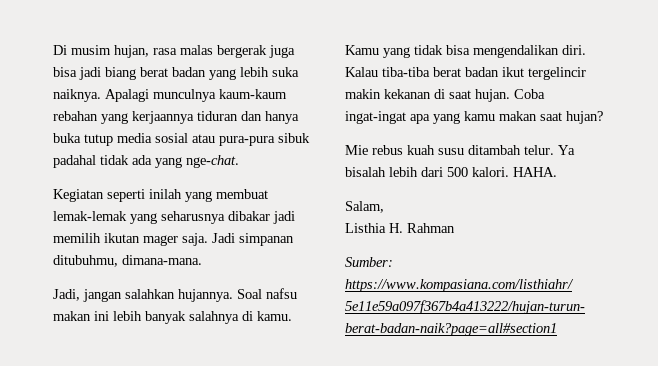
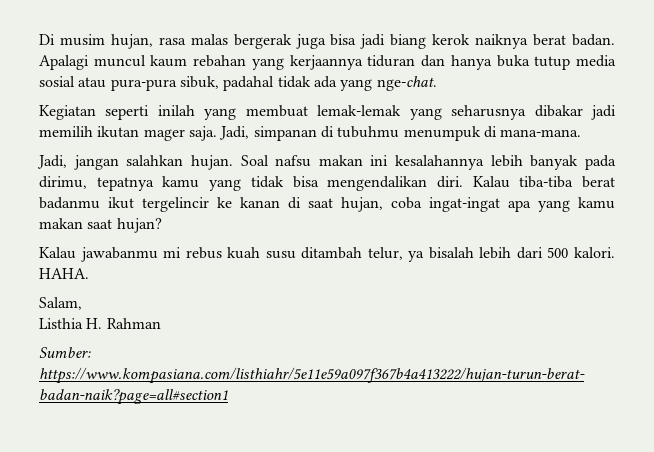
- Di musim hujan, rasa malas bergerak juga bisa jadi biang berat badan yang lebih suka naiknya. Apalagi munculnya kaum-kaum rebahan yang kerjaannya tiduran dan hanya buka tutup media sosial atau pura-pura sibuk padahal tidak ada yang nge-chat.
+ Di musim hujan, rasa malas bergerak juga bisa jadi biang kerok naiknya berat badan. Apalagi muncul kaum rebahan yang kerjaannya tiduran dan hanya buka tutup media sosial atau pura-pura sibuk, padahal tidak ada yang nge-chat.
- Jadi simpanan ditubuhmu, dimana-mana.
+ Jadi, simpanan di tubuhmu menumpuk di mana-mana.
- Jadi, jangan salahkan hujannya.
+ Jadi, jangan salahkan hujan.
- Soal nafsu makan ini lebih banyak salahnya di kamu. Kamu yang tidak bisa mengendalikan diri.
+ Soal nafsu makan ini kesalahannya lebih banyak pada dirimu, tepatnya kamu yang tidak bisa mengendalikan diri.
- Kalau tiba-tiba berat badan ikut tergelincir makin kekanan di saat hujan. Coba ingat-ingat apa yang kamu makan saat hujan?
+ Kalau tiba-tiba berat badanmu ikut tergelincir ke kanan di saat hujan, coba ingat-ingat apa yang kamu makan saat hujan?
- Mie rebus kuah susu ditambah telur. Ya bisalah lebih dari 500 kalori.
+ Kalau jawabanmu mi rebus kuah susu ditambah telur, ya bisalah lebih dari 500 kalori.

